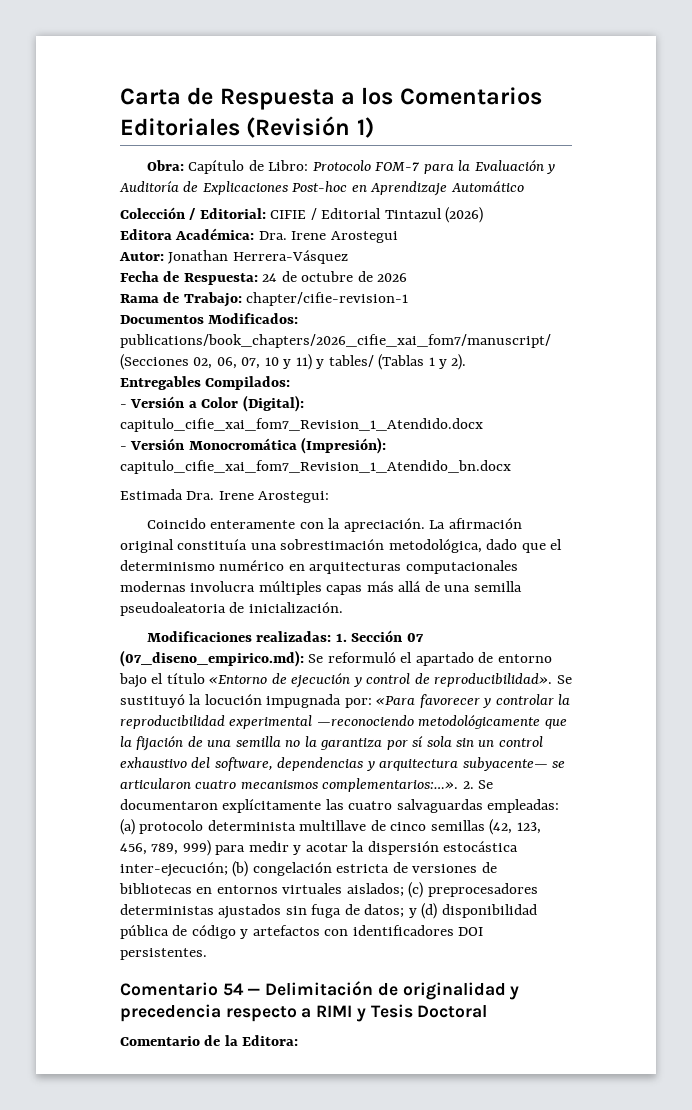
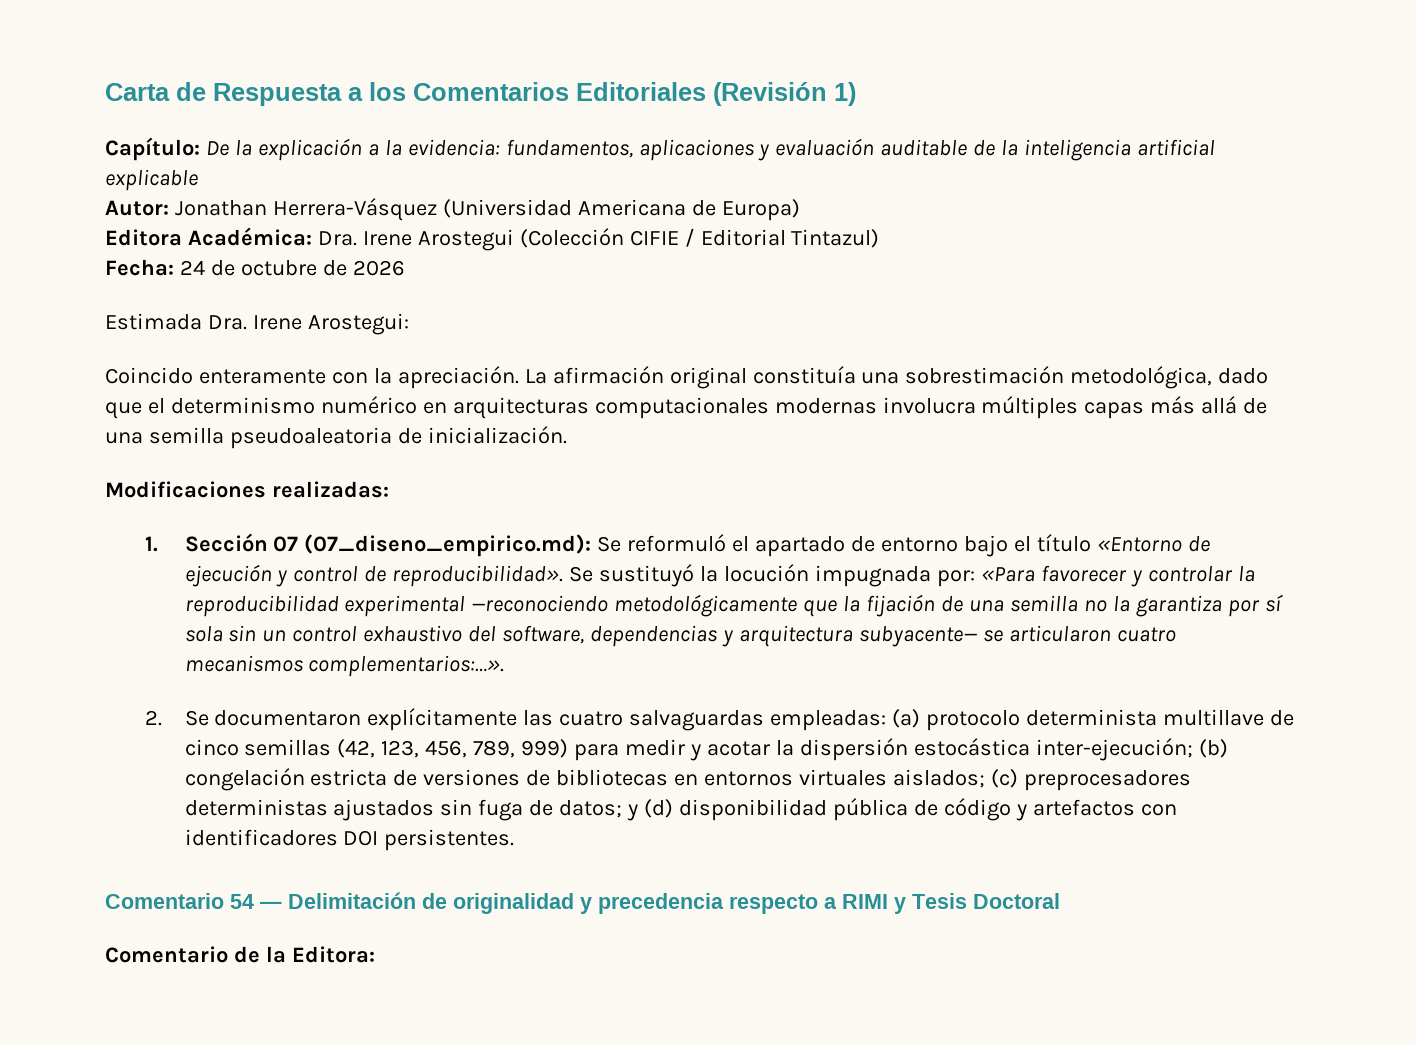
- Obra: Capítulo de Libro: Protocolo FOM-7 para la Evaluación y Auditoría de Explicaciones Post-hoc en Aprendizaje Automático
- Colección / Editorial: CIFIE / Editorial Tintazul (2026)
+ Capítulo: De la explicación a la evidencia: fundamentos, aplicaciones y evaluación auditable de la inteligencia artificial explicable
+ Autor: Jonathan Herrera-Vásquez (Universidad Americana de Europa)
- Editora Académica: Dra. Irene Arostegui
- Autor: Jonathan Herrera-Vásquez
- Fecha de Respuesta: 24 de octubre de 2026
+ Editora Académica: Dra. Irene Arostegui (Colección CIFIE / Editorial Tintazul)
+ Fecha: 24 de octubre de 2026
- Rama de Trabajo: chapter/cifie-revision-1
- Documentos Modificados: publications/book_chapters/2026_cifie_xai_fom7/manuscript/ (Secciones 02, 06, 07, 10 y 11) y tables/ (Tablas 1 y 2).
- Entregables Compilados:
- - Versión a Color (Digital): capitulo_cifie_xai_fom7_Revision_1_Atendido.docx
- - Versión Monocromática (Impresión): capitulo_cifie_xai_fom7_Revision_1_Atendido_bn.docx
- Modificaciones realizadas: 1. Sección 07 (07_diseno_empirico.md): Se reformuló el apartado de entorno bajo el título «Entorno de ejecución y control de reproducibilidad».
+ Modificaciones realizadas:
+ 1. Sección 07 (07_diseno_empirico.md): Se reformuló el apartado de entorno bajo el título «Entorno de ejecución y control de reproducibilidad».
- «Para favorecer y controlar la reproducibilidad experimental —reconociendo metodológicamente que la fijación de una semilla no la garantiza por sí sola sin un control exhaustivo del software, dependencias y arquitectura subyacente— se articularon cuatro mecanismos complementarios:…». 2. Se documentaron explícitamente las cuatro salvaguardas empleadas:
+ «Para favorecer y controlar la reproducibilidad experimental —reconociendo metodológicamente que la fijación de una semilla no la garantiza por sí sola sin un control exhaustivo del software, dependencias y arquitectura subyacente— se articularon cuatro mecanismos complementarios:…».
+ 2. Se documentaron explícitamente las cuatro salvaguardas empleadas:

